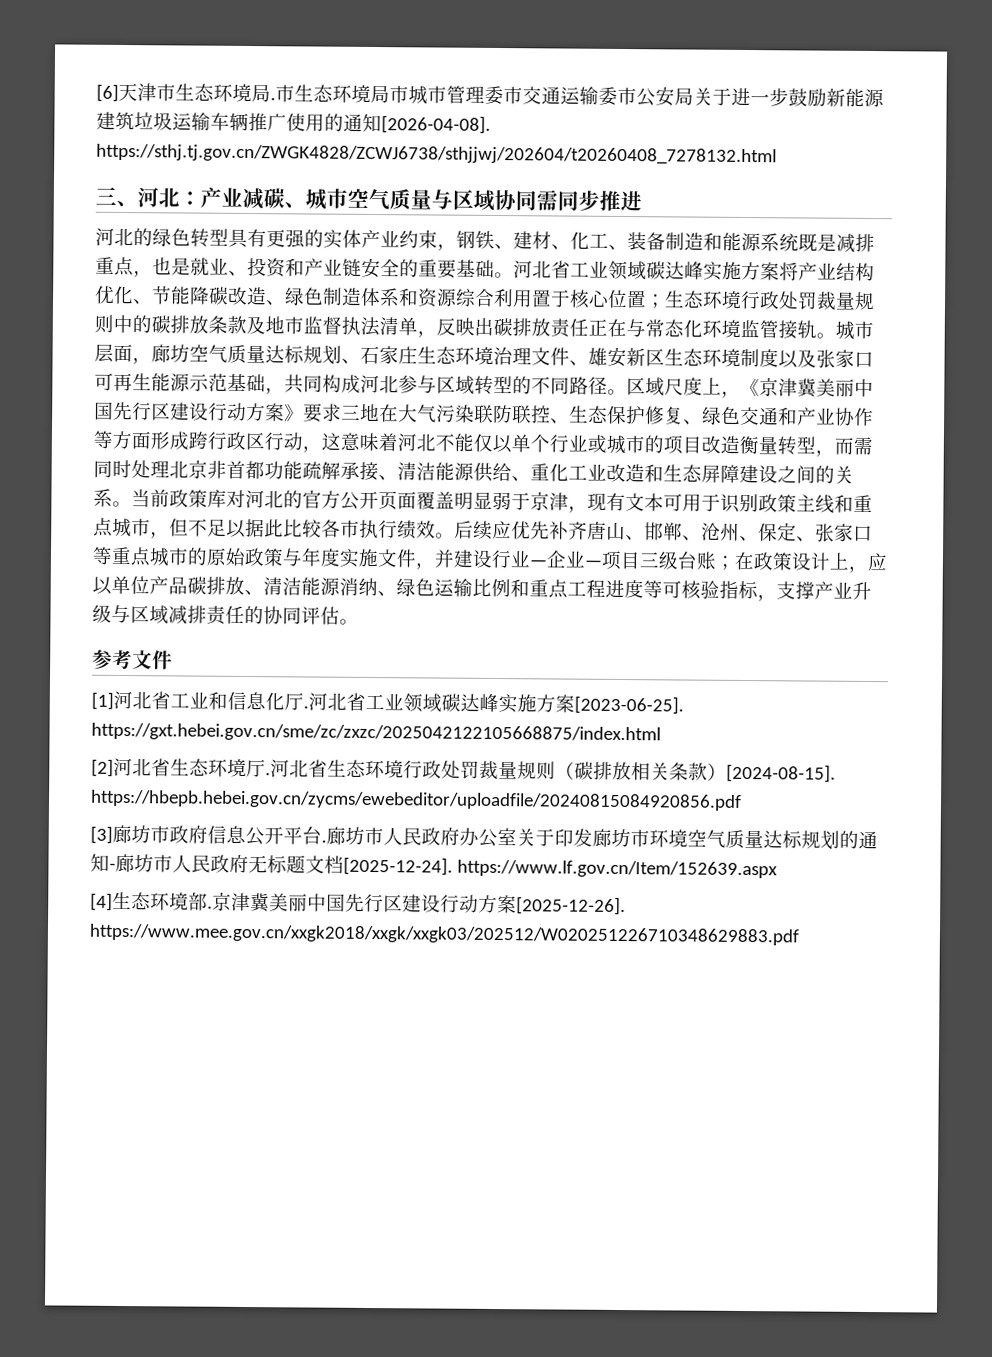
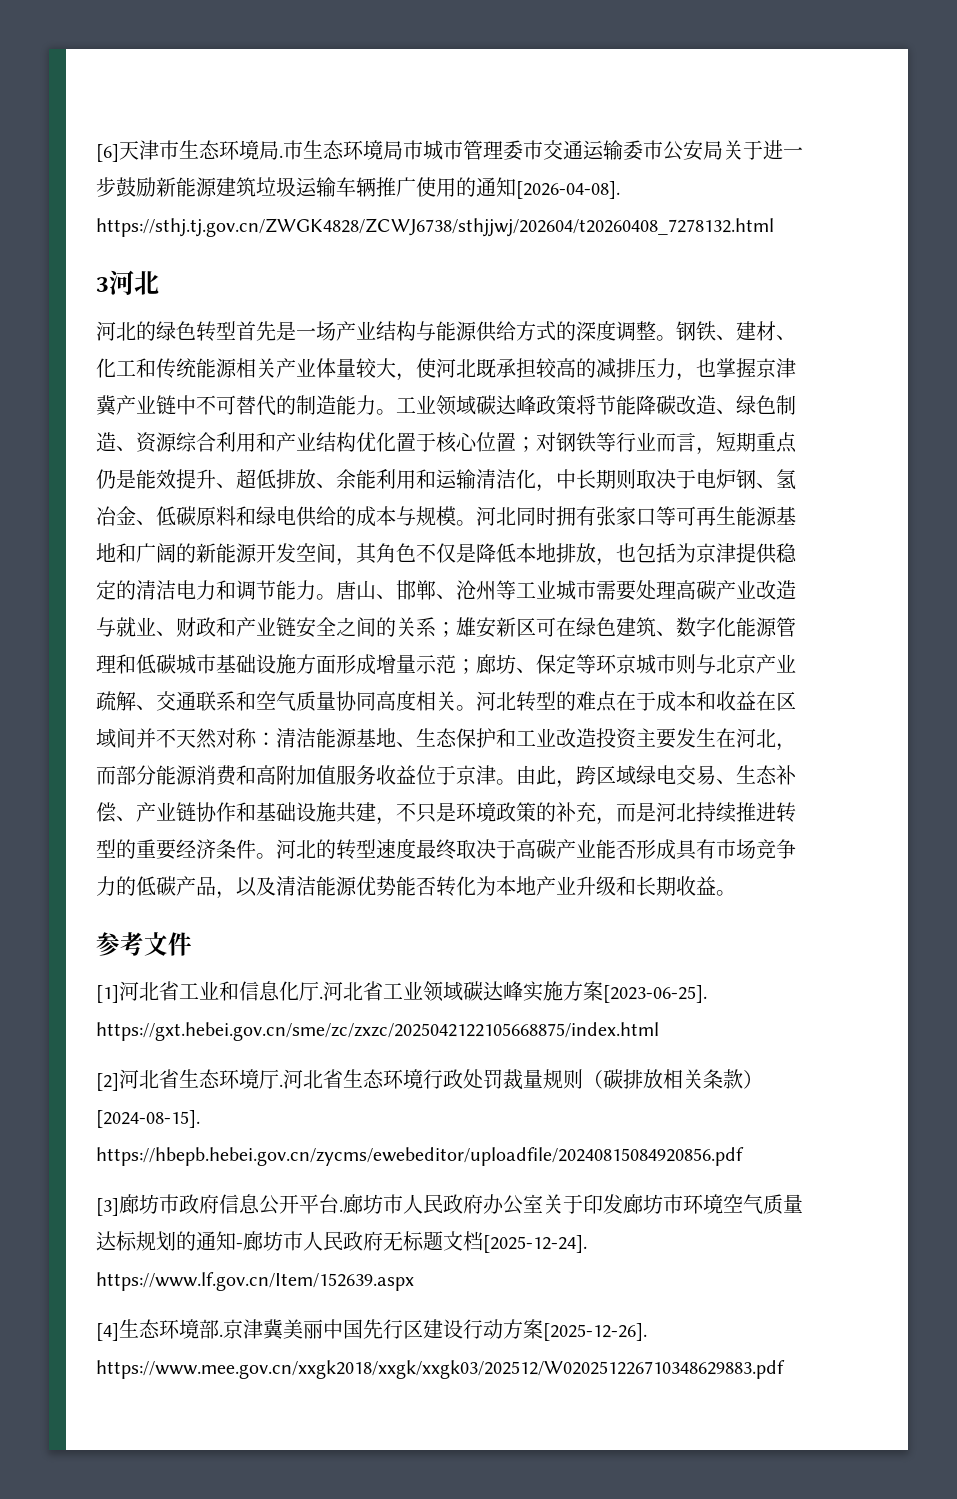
- 三、河北：产业减碳、城市空气质量与区域协同需同步推进
- 河北的绿色转型具有更强的实体产业约束，钢铁、建材、化工、装备制造和能源系统既是减排重点，也是就业、投资和产业链安全的重要基础。河北省工业领域碳达峰实施方案将产业结构优化、节能降碳改造、绿色制造体系和资源综合利用置于核心位置；生态环境行政处罚裁量规则中的碳排放条款及地市监督执法清单，反映出碳排放责任正在与常态化环境监管接轨。城市层面，廊坊空气质量达标规划、石家庄生态环境治理文件、雄安新区生态环境制度以及张家口可再生能源示范基础，共同构成河北参与区域转型的不同路径。区域尺度上，《京津冀美丽中国先行区建设行动方案》要求三地在大气污染联防联控、生态保护修复、绿色交通和产业协作等方面形成跨行政区行动，这意味着河北不能仅以单个行业或城市的项目改造衡量转型，而需同时处理北京非首都功能疏解承接、清洁能源供给、重化工业改造和生态屏障建设之间的关系。当前政策库对河北的官方公开页面覆盖明显弱于京津，现有文本可用于识别政策主线和重点城市，但不足以据此比较各市执行绩效。后续应优先补齐唐山、邯郸、沧州、保定、张家口等重点城市的原始政策与年度实施文件，并建设行业—企业—项目三级台账；在政策设计上，应以单位产品碳排放、清洁能源消纳、绿色运输比例和重点工程进度等可核验指标，支撑产业升级与区域减排责任的协同评估。
+ 3河北
+ 河北的绿色转型首先是一场产业结构与能源供给方式的深度调整。钢铁、建材、化工和传统能源相关产业体量较大，使河北既承担较高的减排压力，也掌握京津冀产业链中不可替代的制造能力。工业领域碳达峰政策将节能降碳改造、绿色制造、资源综合利用和产业结构优化置于核心位置；对钢铁等行业而言，短期重点仍是能效提升、超低排放、余能利用和运输清洁化，中长期则取决于电炉钢、氢冶金、低碳原料和绿电供给的成本与规模。河北同时拥有张家口等可再生能源基地和广阔的新能源开发空间，其角色不仅是降低本地排放，也包括为京津提供稳定的清洁电力和调节能力。唐山、邯郸、沧州等工业城市需要处理高碳产业改造与就业、财政和产业链安全之间的关系；雄安新区可在绿色建筑、数字化能源管理和低碳城市基础设施方面形成增量示范；廊坊、保定等环京城市则与北京产业疏解、交通联系和空气质量协同高度相关。河北转型的难点在于成本和收益在区域间并不天然对称：清洁能源基地、生态保护和工业改造投资主要发生在河北，而部分能源消费和高附加值服务收益位于京津。由此，跨区域绿电交易、生态补偿、产业链协作和基础设施共建，不只是环境政策的补充，而是河北持续推进转型的重要经济条件。河北的转型速度最终取决于高碳产业能否形成具有市场竞争力的低碳产品，以及清洁能源优势能否转化为本地产业升级和长期收益。

